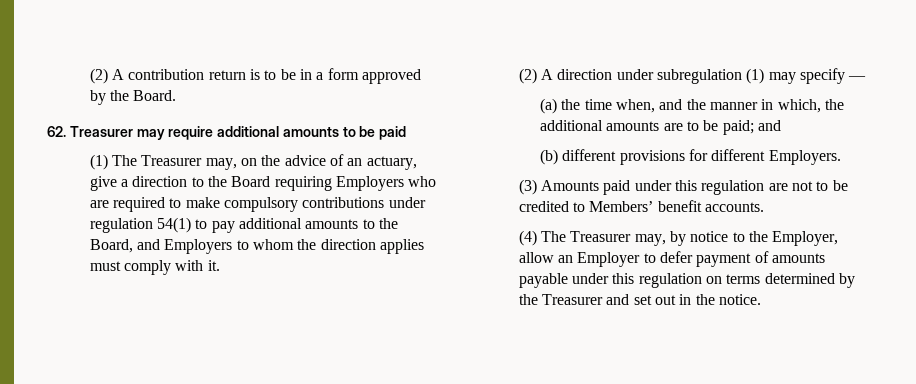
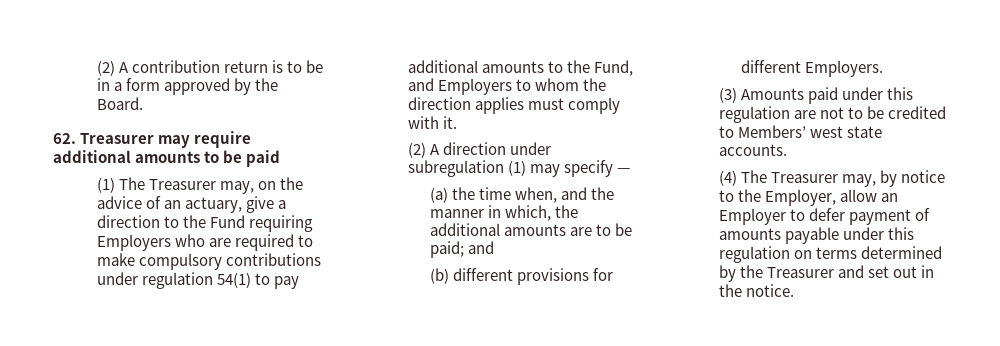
- (1) The Treasurer may, on the advice of an actuary, give a direction to the Board requiring Employers who are required to make compulsory contributions under regulation 54(1) to pay additional amounts to the Board, and Employers to whom the direction applies must comply with it.
+ (1) The Treasurer may, on the advice of an actuary, give a direction to the Fund requiring Employers who are required to make compulsory contributions under regulation 54(1) to pay additional amounts to the Fund, and Employers to whom the direction applies must comply with it.
- (3) Amounts paid under this regulation are not to be credited to Members’ benefit accounts.
+ (3) Amounts paid under this regulation are not to be credited to Members’ west state accounts.

